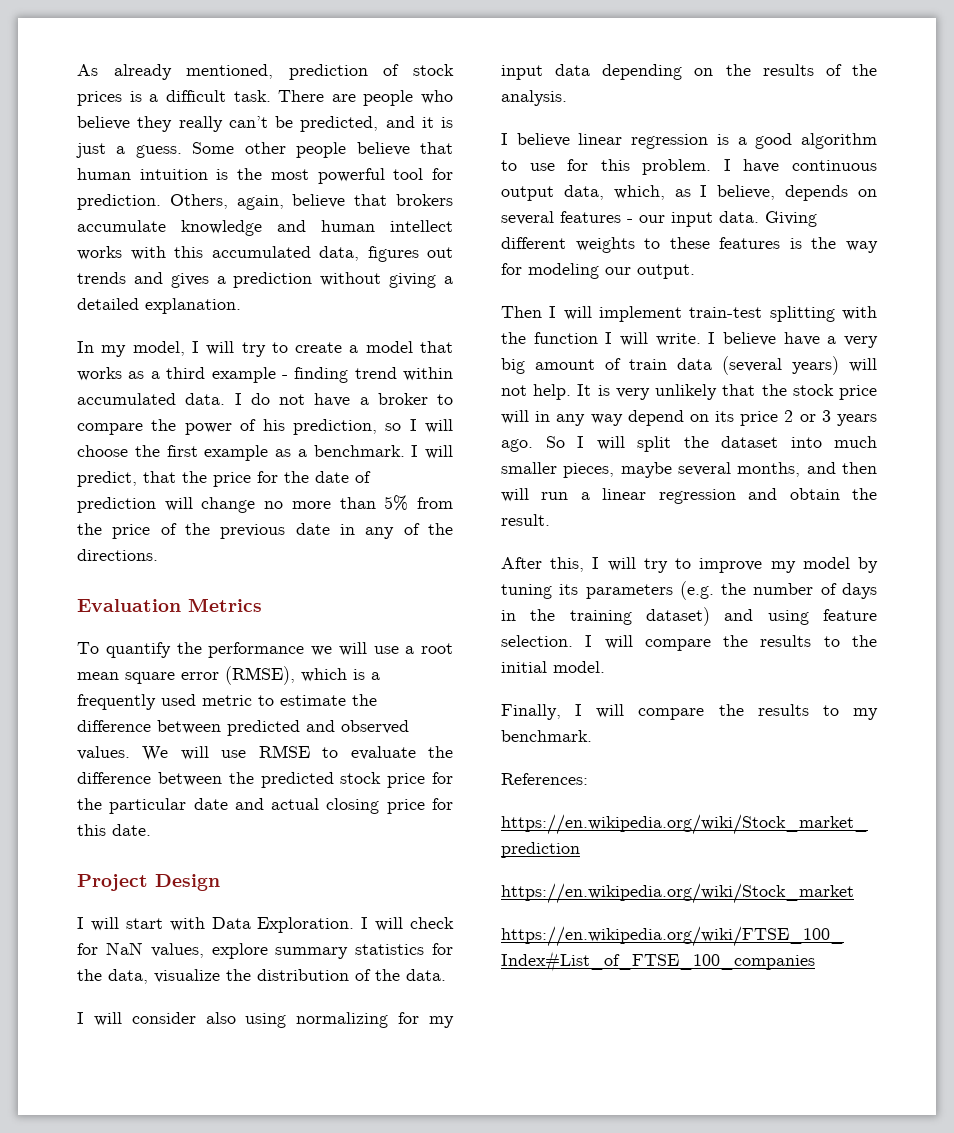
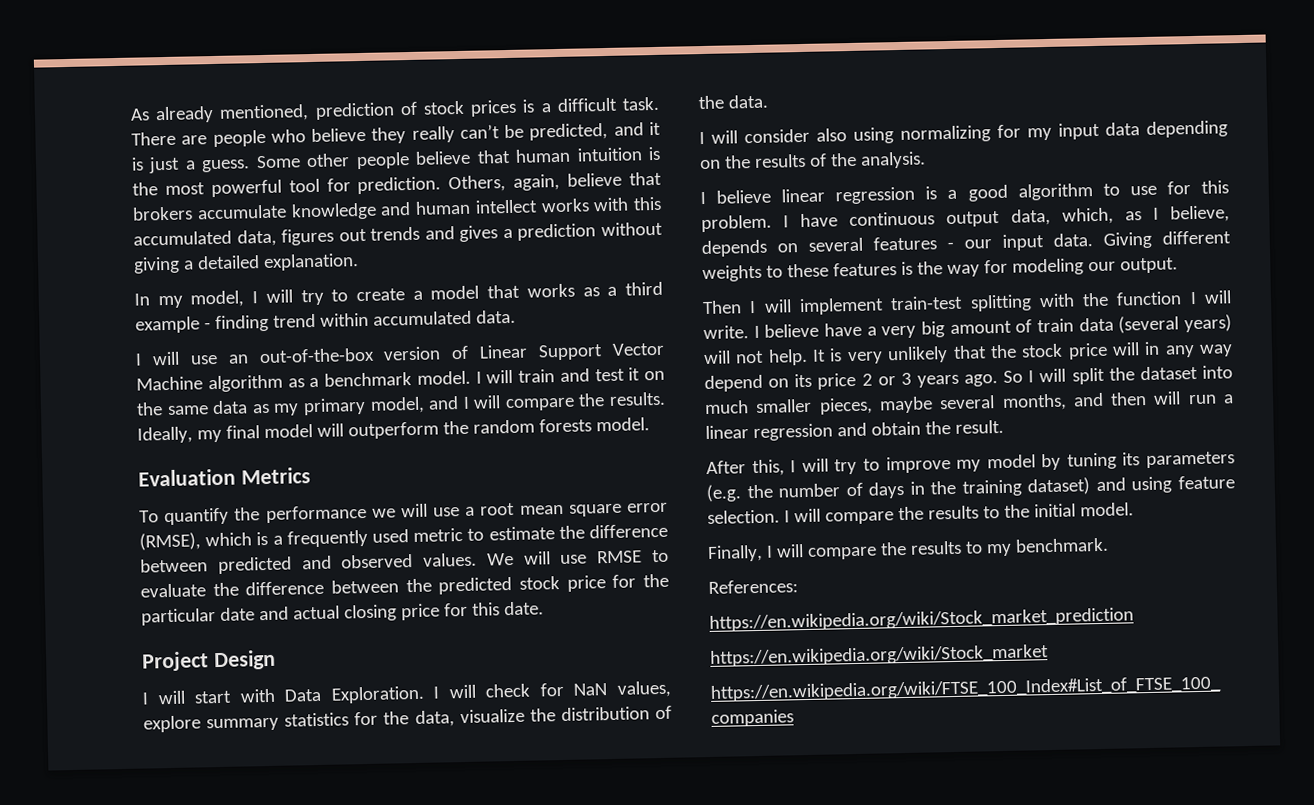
- In my model, I will try to create a model that works as a third example - finding trend within accumulated data. I do not have a broker to compare the power of his prediction, so I will choose the first example as a benchmark. I will predict, that the price for the date of prediction will change no more than 5% from the price of the previous date in any of the directions.
+ In my model, I will try to create a model that works as a third example - finding trend within accumulated data.
+ I will use an out-of-the-box version of Linear Support Vector Machine algorithm as a benchmark model. I will train and test it on the same data as my primary model, and I will compare the results. Ideally, my final model will outperform the random forests model.

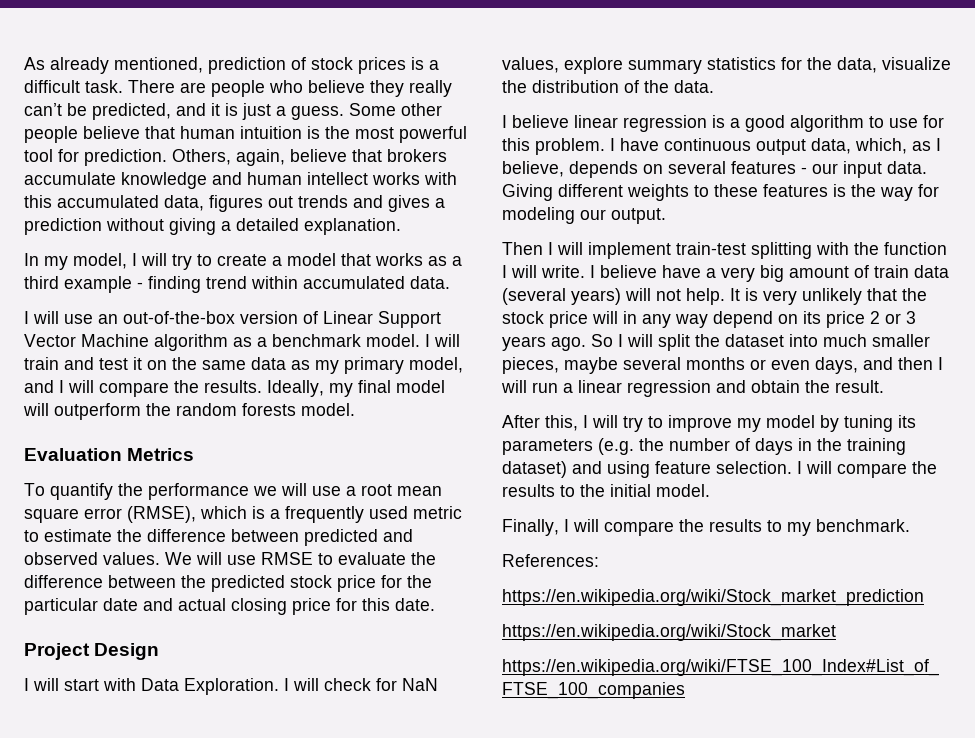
- I will consider also using normalizing for my input data depending on the results of the analysis.
- So I will split the dataset into much smaller pieces, maybe several months, and then will run a linear regression and obtain the result.
+ So I will split the dataset into much smaller pieces, maybe several months or even days, and then I will run a linear regression and obtain the result.

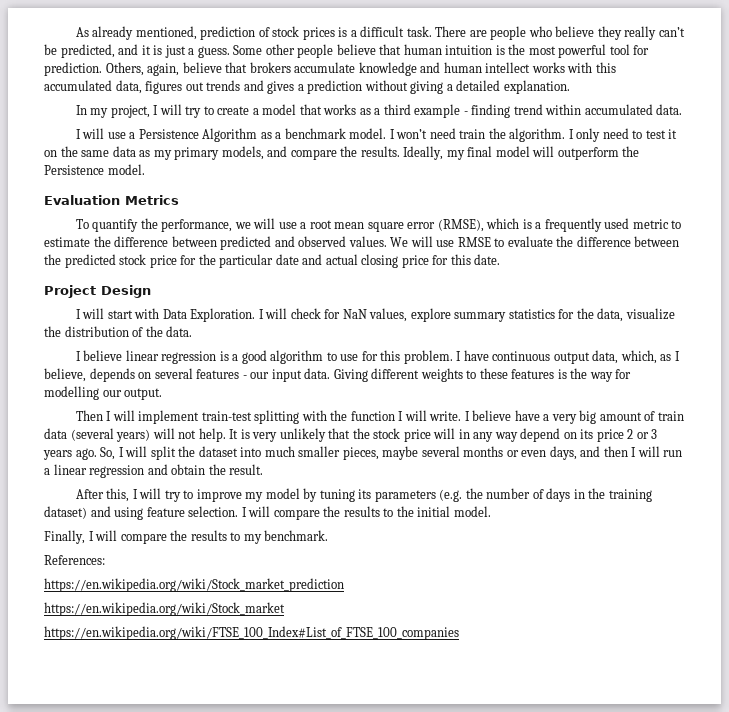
- In my model, I will try to create a model that works as a third example - finding trend within accumulated data.
+ In my project, I will try to create a model that works as a third example - finding trend within accumulated data.
- I will use an out-of-the-box version of Linear Support Vector Machine algorithm as a benchmark model.
+ I will use a Persistence Algorithm as a benchmark model.
- I will train and test it on the same data as my primary model, and I will compare the results.
+ I won’t need train the algorithm. I only need to test it on the same data as my primary models, and compare the results.
- Ideally, my final model will outperform the random forests model.
+ Ideally, my final model will outperform the Persistence model.
- To quantify the performance we will use a root mean square error (RMSE), which is a frequently used metric to estimate the difference between predicted and observed values.
+ To quantify the performance, we will use a root mean square error (RMSE), which is a frequently used metric to estimate the difference between predicted and observed values.
- Giving different weights to these features is the way for modeling our output.
+ Giving different weights to these features is the way for modelling our output.
- So I will split the dataset into much smaller pieces, maybe several months or even days, and then I will run a linear regression and obtain the result.
+ So, I will split the dataset into much smaller pieces, maybe several months or even days, and then I will run a linear regression and obtain the result.

